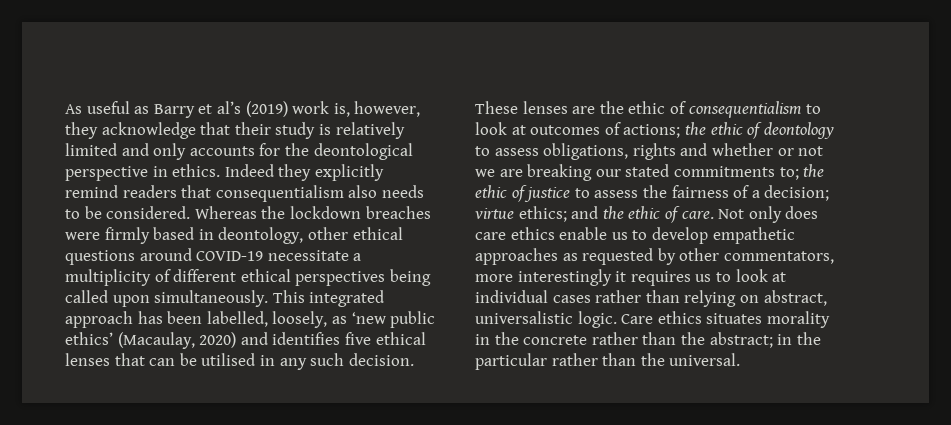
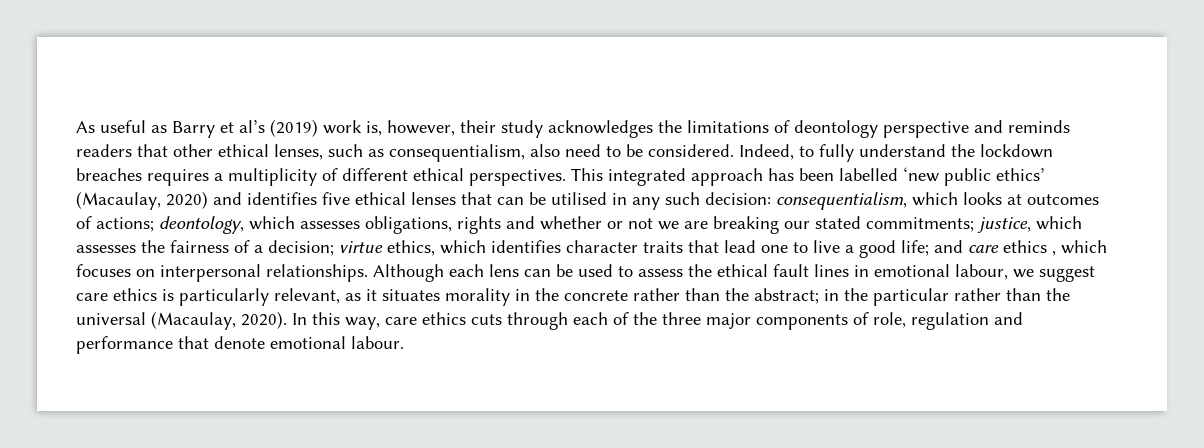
- As useful as Barry et al’s (2019) work is, however, they acknowledge that their study is relatively limited and only accounts for the deontological perspective in ethics. Indeed they explicitly remind readers that consequentialism also needs to be considered. Whereas the lockdown breaches were firmly based in deontology, other ethical questions around COVID-19 necessitate a multiplicity of different ethical perspectives being called upon simultaneously.
+ As useful as Barry et al’s (2019) work is, however, their study acknowledges the limitations of deontology perspective and reminds readers that other ethical lenses, such as consequentialism, also need to be considered. Indeed, to fully understand the lockdown breaches requires a multiplicity of different ethical perspectives.
- This integrated approach has been labelled, loosely, as ‘new public ethics’ (Macaulay, 2020) and identifies five ethical lenses that can be utilised in any such decision. These lenses are the ethic of consequentialism to look at outcomes of actions; the ethic of deontology to assess obligations, rights and whether or not we are breaking our stated commitments to; the ethic of justice to assess the fairness of a decision; virtue ethics; and the ethic of care. Not only does care ethics enable us to develop empathetic approaches as requested by other commentators, more interestingly it requires us to look at individual cases rather than relying on abstract, universalistic logic. Care ethics situates morality in the concrete rather than the abstract; in the particular rather than the universal.
+ This integrated approach has been labelled ‘new public ethics’ (Macaulay, 2020) and identifies five ethical lenses that can be utilised in any such decision: consequentialism, which looks at outcomes of actions; deontology, which assesses obligations, rights and whether or not we are breaking our stated commitments; justice, which assesses the fairness of a decision; virtue ethics, which identifies character traits that lead one to live a good life; and care ethics , which focuses on interpersonal relationships. Although each lens can be used to assess the ethical fault lines in emotional labour, we suggest care ethics is particularly relevant, as it situates morality in the concrete rather than the abstract; in the particular rather than the universal (Macaulay, 2020). In this way, care ethics cuts through each of the three major components of role, regulation and performance that denote emotional labour.

